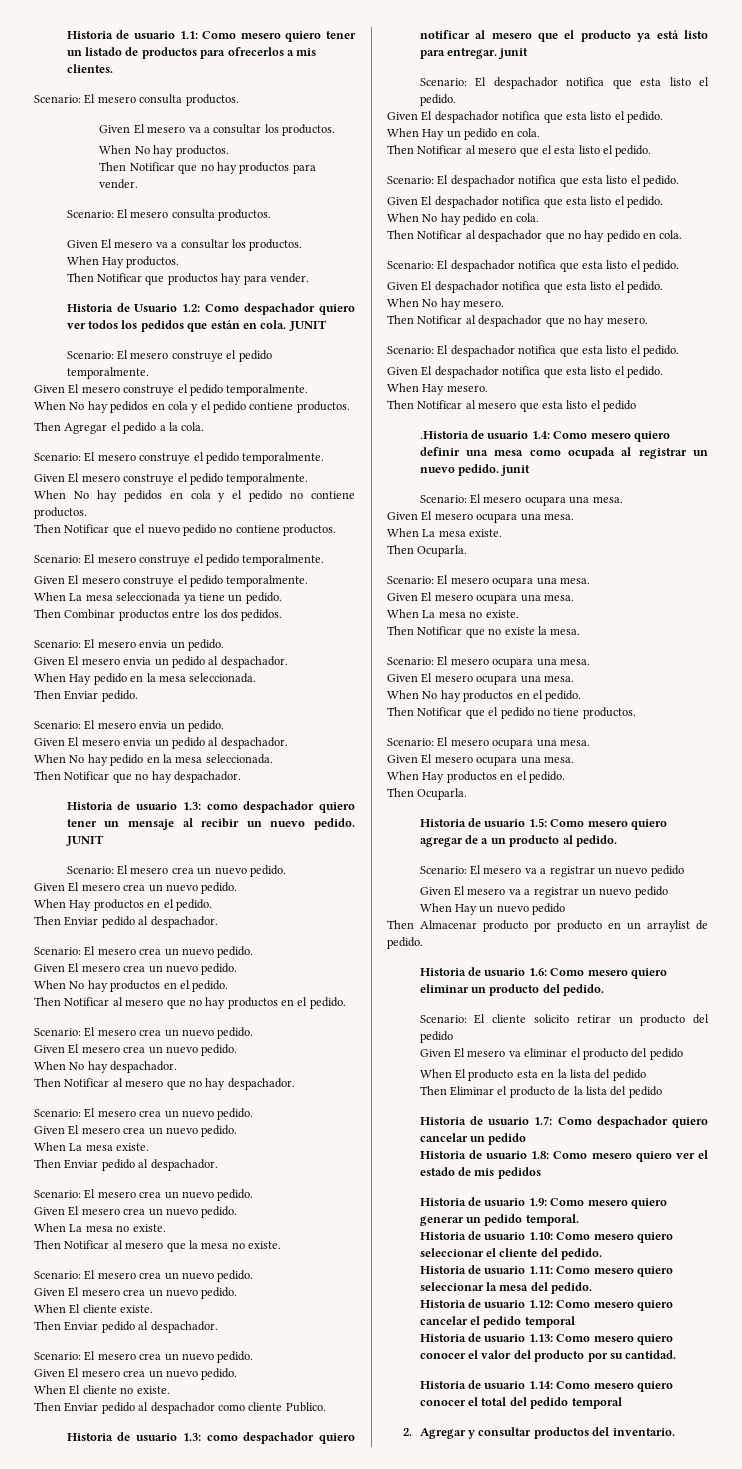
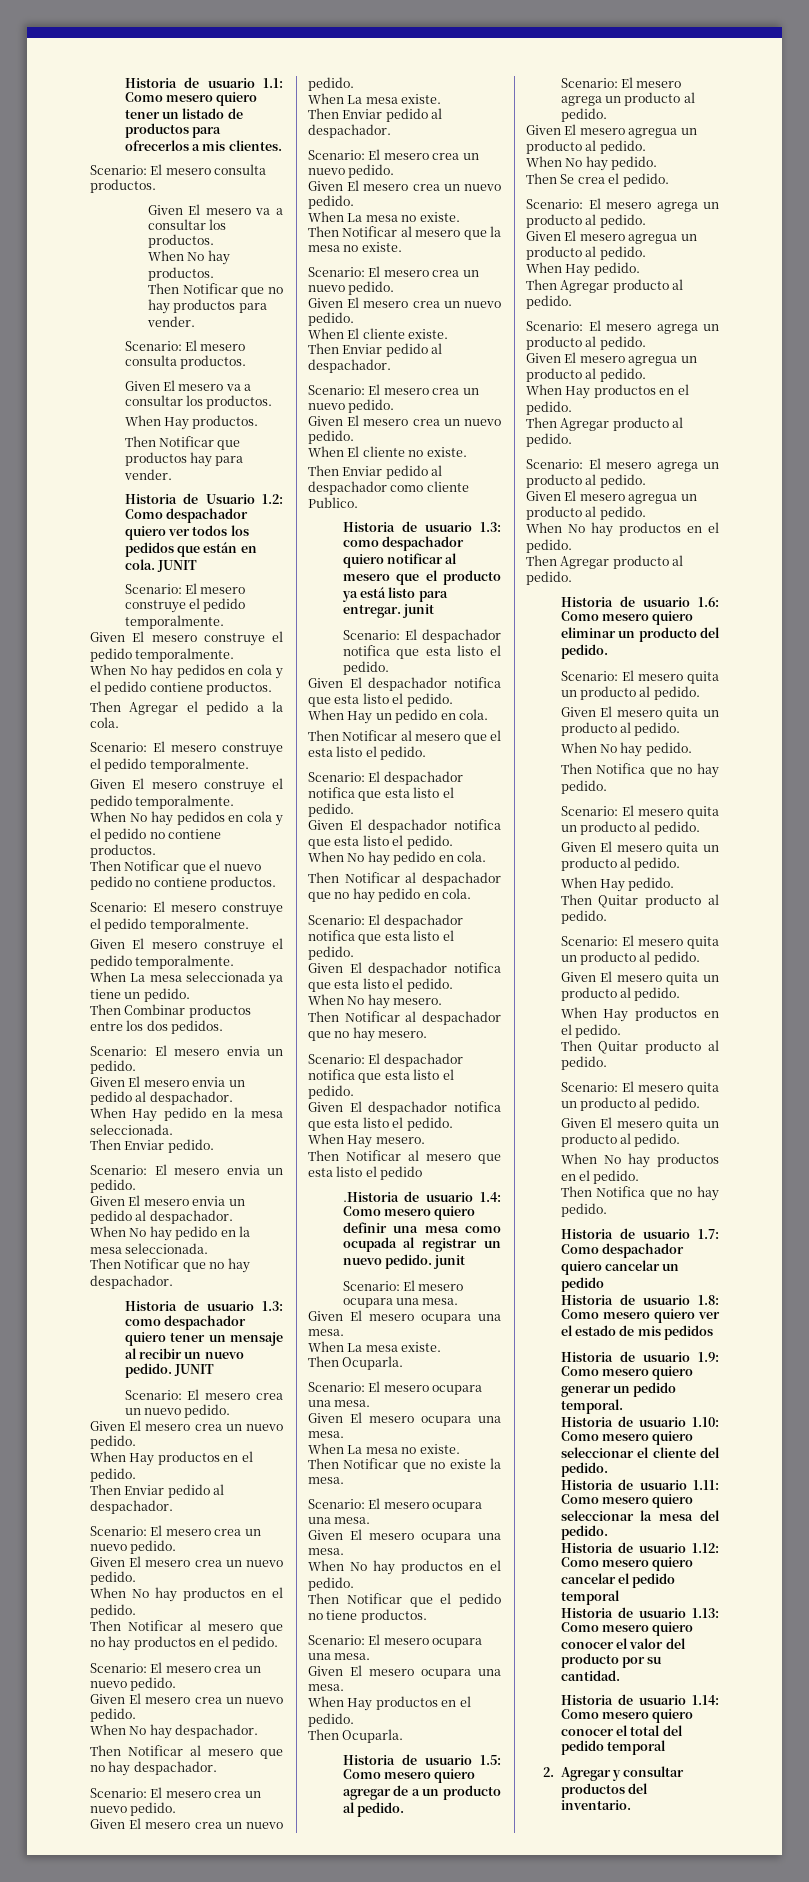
  Historia de usuario 1.5: Como mesero quiero agregar de a un producto al pedido.
- Scenario: El mesero va a registrar un nuevo pedido
- Given El mesero va a registrar un nuevo pedido
- When Hay un nuevo pedido
- Then Almacenar producto por producto en un arraylist de pedido.
+ Scenario: El mesero agrega un producto al pedido.
+ Given El mesero agregua un producto al pedido.
+ When No hay pedido.
+ Then Se crea el pedido.
+ Scenario: El mesero agrega un producto al pedido.
+ Given El mesero agregua un producto al pedido.
+ When Hay pedido.
+ Then Agregar producto al pedido.
+ Scenario: El mesero agrega un producto al pedido.
+ Given El mesero agregua un producto al pedido.
+ When Hay productos en el pedido.
+ Then Agregar producto al pedido.
+ Scenario: El mesero agrega un producto al pedido.
+ Given El mesero agregua un producto al pedido.
+ When No hay productos en el pedido.
+ Then Agregar producto al pedido.
  Historia de usuario 1.6: Como mesero quiero eliminar un producto del pedido.
- Scenario: El cliente solicito retirar un producto del pedido
- Given El mesero va eliminar el producto del pedido
- When El producto esta en la lista del pedido
- Then Eliminar el producto de la lista del pedido
+ Scenario: El mesero quita un producto al pedido.
+ Given El mesero quita un producto al pedido.
+ When No hay pedido.
+ Then Notifica que no hay pedido.
+ Scenario: El mesero quita un producto al pedido.
+ Given El mesero quita un producto al pedido.
+ When Hay pedido.
+ Then Quitar producto al pedido.
+ Scenario: El mesero quita un producto al pedido.
+ Given El mesero quita un producto al pedido.
+ When Hay productos en el pedido.
+ Then Quitar producto al pedido.
+ Scenario: El mesero quita un producto al pedido.
+ Given El mesero quita un producto al pedido.
+ When No hay productos en el pedido.
+ Then Notifica que no hay pedido.

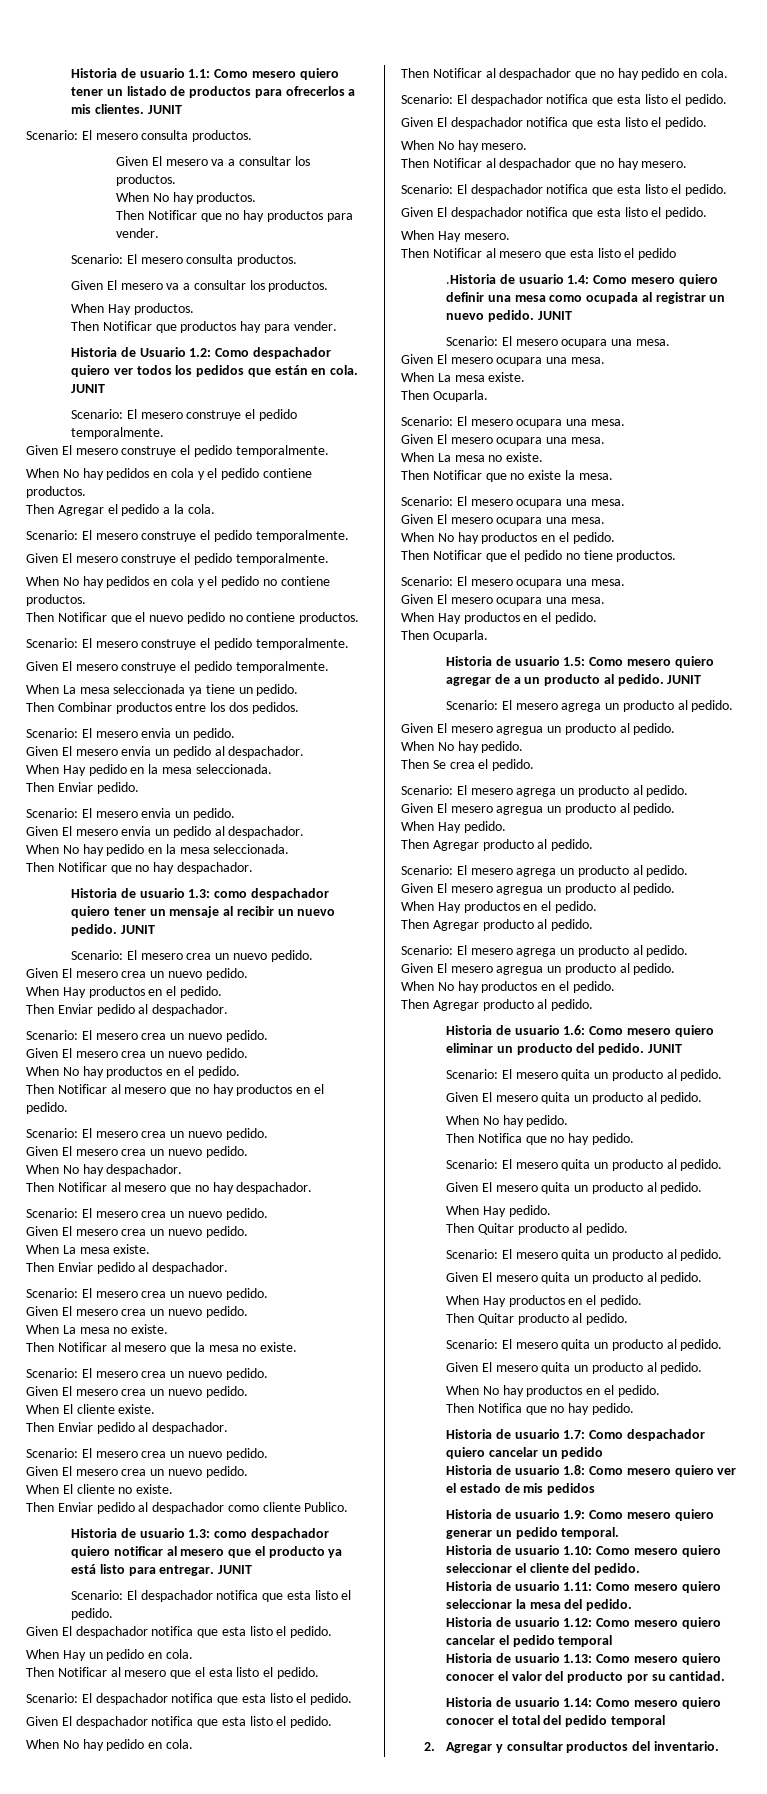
- Historia de usuario 1.1: Como mesero quiero tener un listado de productos para ofrecerlos a mis clientes.
+ Historia de usuario 1.1: Como mesero quiero tener un listado de productos para ofrecerlos a mis clientes. JUNIT
- Historia de usuario 1.3: como despachador quiero notificar al mesero que el producto ya está listo para entregar. junit
+ Historia de usuario 1.3: como despachador quiero notificar al mesero que el producto ya está listo para entregar. JUNIT
- .Historia de usuario 1.4: Como mesero quiero definir una mesa como ocupada al registrar un nuevo pedido. junit
+ .Historia de usuario 1.4: Como mesero quiero definir una mesa como ocupada al registrar un nuevo pedido. JUNIT
- Historia de usuario 1.5: Como mesero quiero agregar de a un producto al pedido.
+ Historia de usuario 1.5: Como mesero quiero agregar de a un producto al pedido. JUNIT
- Historia de usuario 1.6: Como mesero quiero eliminar un producto del pedido.
+ Historia de usuario 1.6: Como mesero quiero eliminar un producto del pedido. JUNIT

